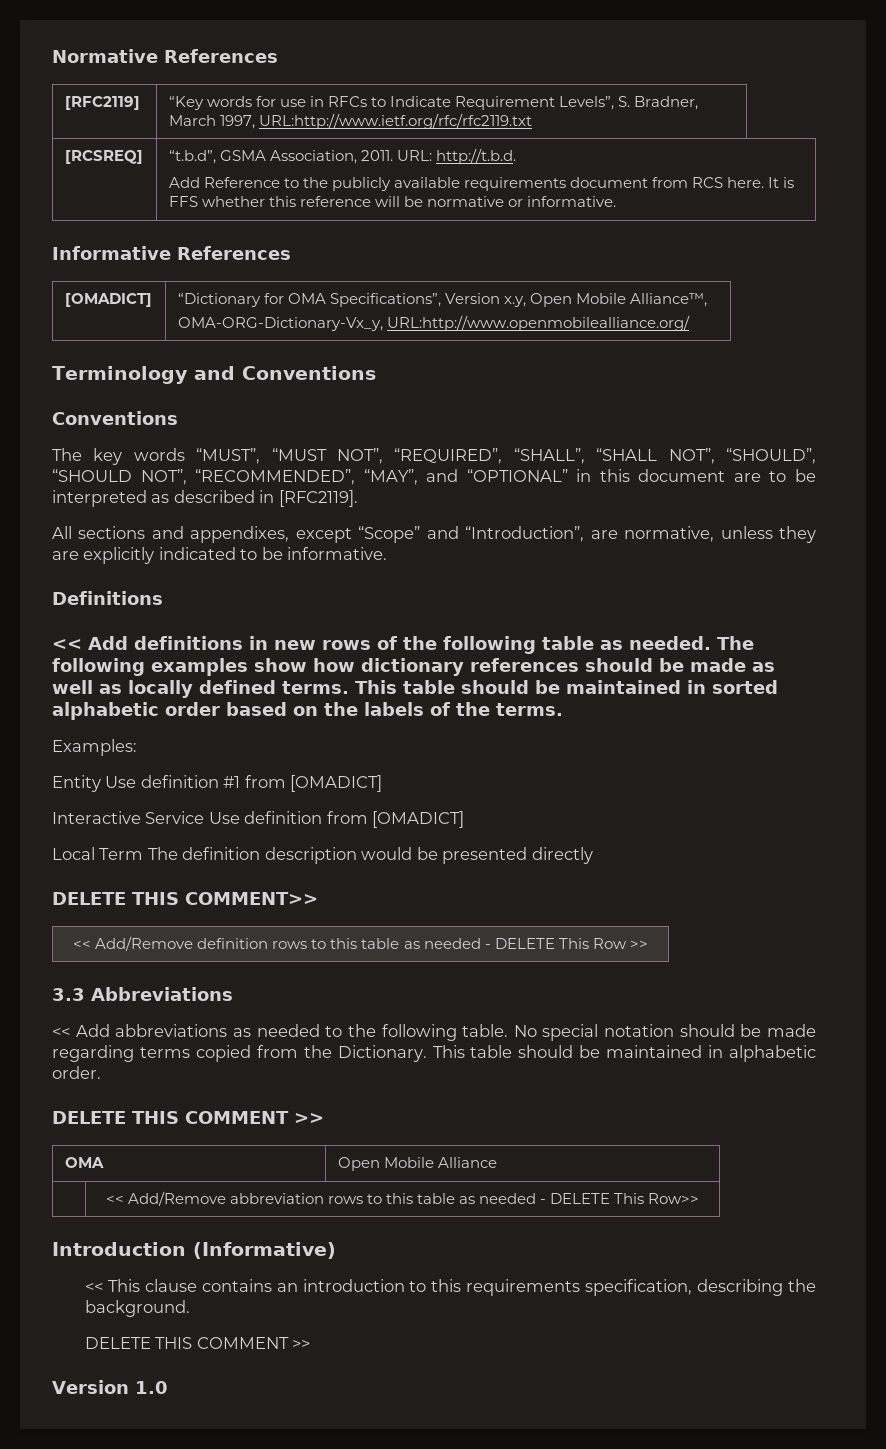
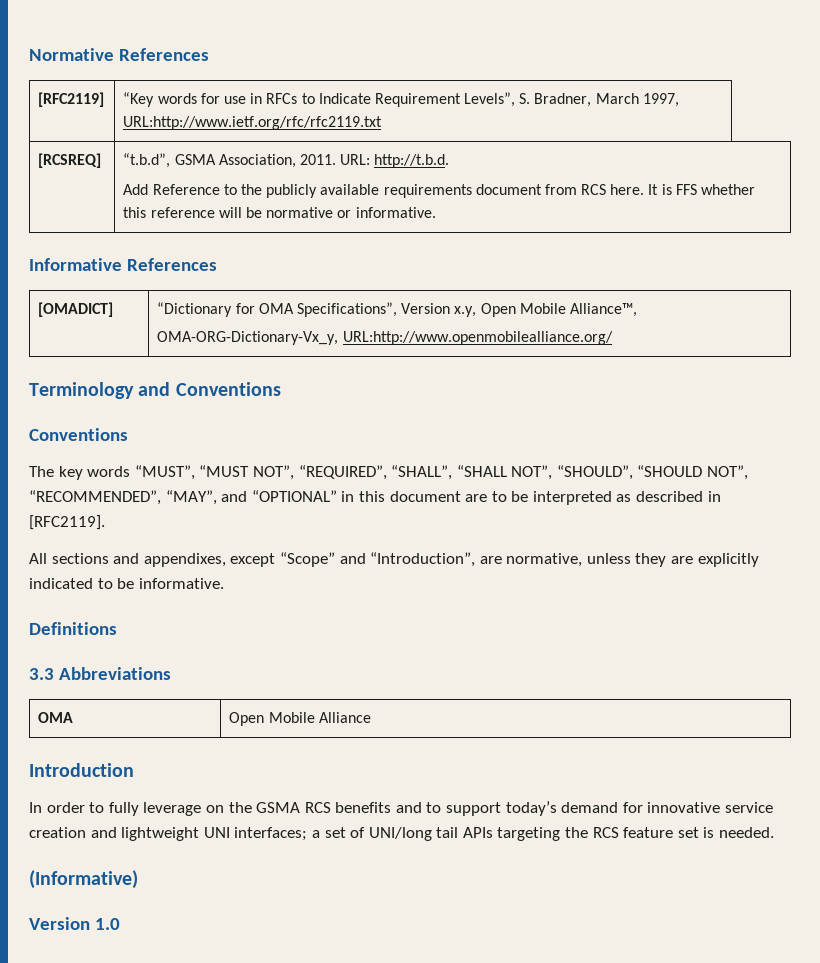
- << Add definitions in new rows of the following table as needed. The following examples show how dictionary references should be made as well as locally defined terms. This table should be maintained in sorted alphabetic order based on the labels of the terms.
- Examples:
- Entity Use definition #1 from [OMADICT]
- Interactive Service Use definition from [OMADICT]
- Local Term The definition description would be presented directly
- DELETE THIS COMMENT>>
- << Add/Remove definition rows to this table as needed - DELETE This Row >>
  3.3 Abbreviations
- << Add abbreviations as needed to the following table. No special notation should be made regarding terms copied from the Dictionary. This table should be maintained in alphabetic order.
- DELETE THIS COMMENT >>
  OMA | Open Mobile Alliance
- | << Add/Remove abbreviation rows to this table as needed - DELETE This Row>>
- Introduction (Informative)
- << This clause contains an introduction to this requirements specification, describing the background.
- DELETE THIS COMMENT >>
+ Introduction
+ In order to fully leverage on the GSMA RCS benefits and to support today’s demand for innovative service creation and lightweight UNI interfaces; a set of UNI/long tail APIs targeting the RCS feature set is needed.
+ (Informative)

